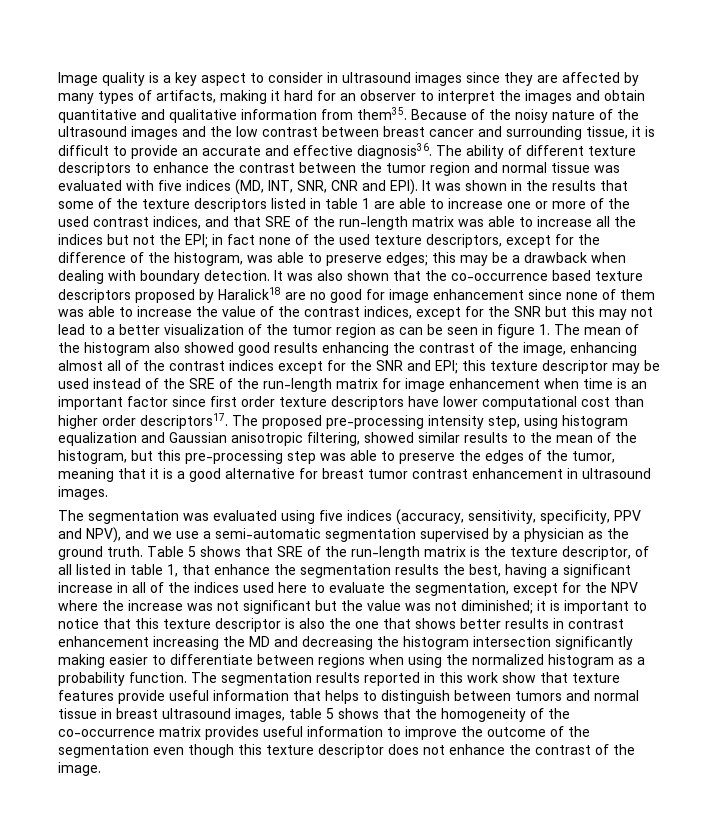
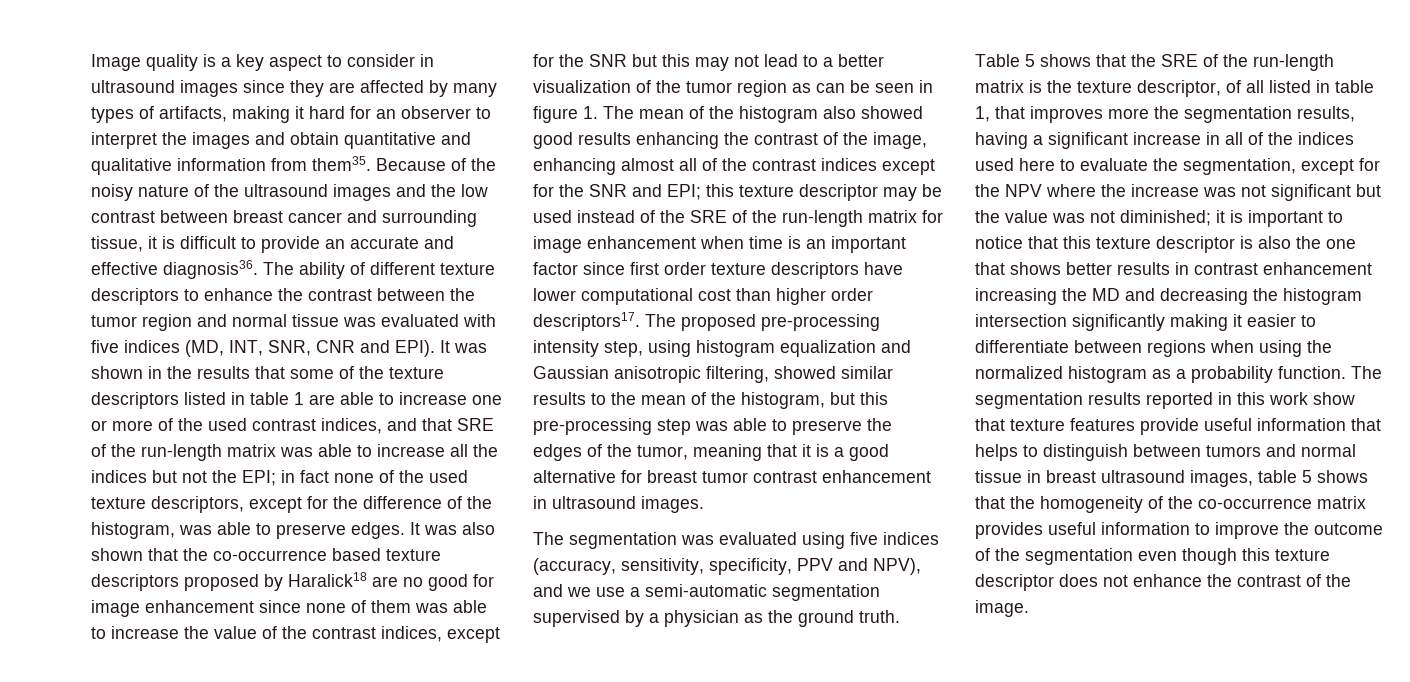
- in fact none of the used texture descriptors, except for the difference of the histogram, was able to preserve edges; this may be a drawback when dealing with boundary detection.
+ in fact none of the used texture descriptors, except for the difference of the histogram, was able to preserve edges.
- Table 5 shows that SRE of the run-length matrix is the texture descriptor, of all listed in table 1, that enhance the segmentation results the best, having a significant increase in all of the indices used here to evaluate the segmentation, except for the NPV where the increase was not significant but the value was not diminished;
+ Table 5 shows that the SRE of the run-length matrix is the texture descriptor, of all listed in table 1, that improves more the segmentation results, having a significant increase in all of the indices used here to evaluate the segmentation, except for the NPV where the increase was not significant but the value was not diminished;
- it is important to notice that this texture descriptor is also the one that shows better results in contrast enhancement increasing the MD and decreasing the histogram intersection significantly making easier to differentiate between regions when using the normalized histogram as a probability function.
+ it is important to notice that this texture descriptor is also the one that shows better results in contrast enhancement increasing the MD and decreasing the histogram intersection significantly making it easier to differentiate between regions when using the normalized histogram as a probability function.

